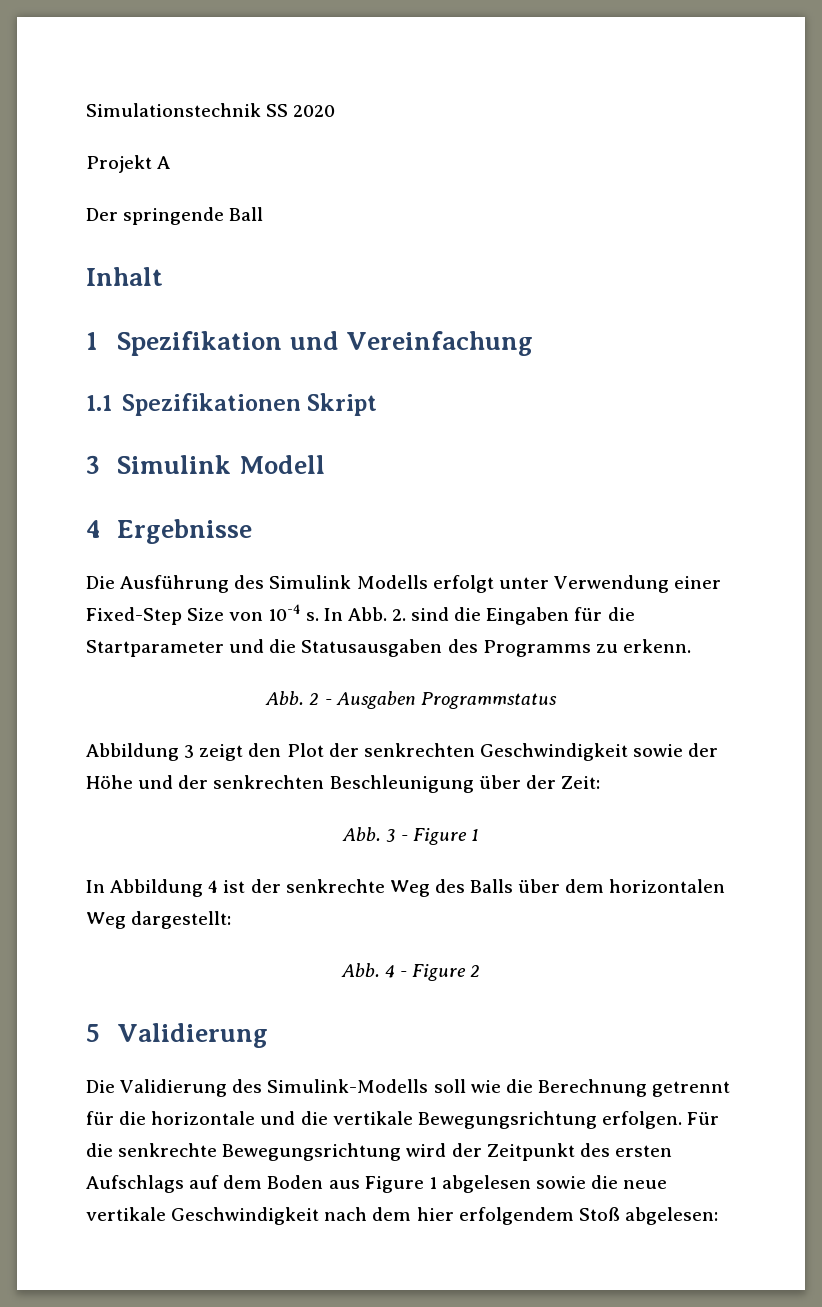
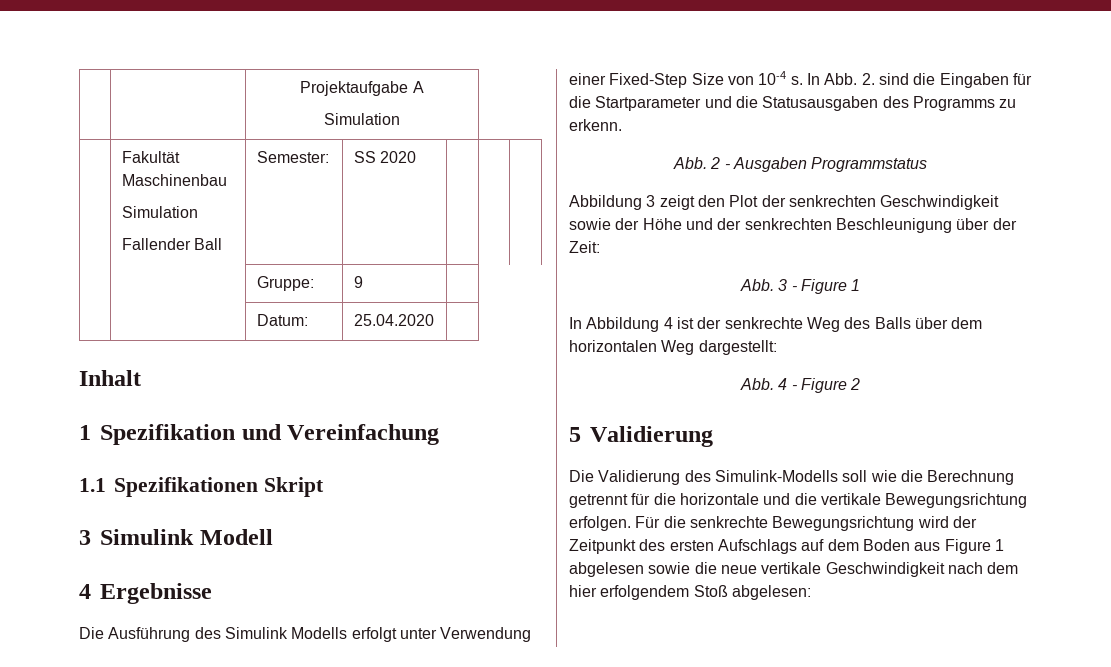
- Simulationstechnik SS 2020
- Projekt A
- Der springende Ball
+ | | Projektaufgabe A
+ Simulation
+ | Fakultät Maschinenbau
+ Simulation
+ Fallender Ball | Semester: | SS 2020 | | |
+ | | Gruppe: | 9 |
+ | | Datum: | 25.04.2020 |

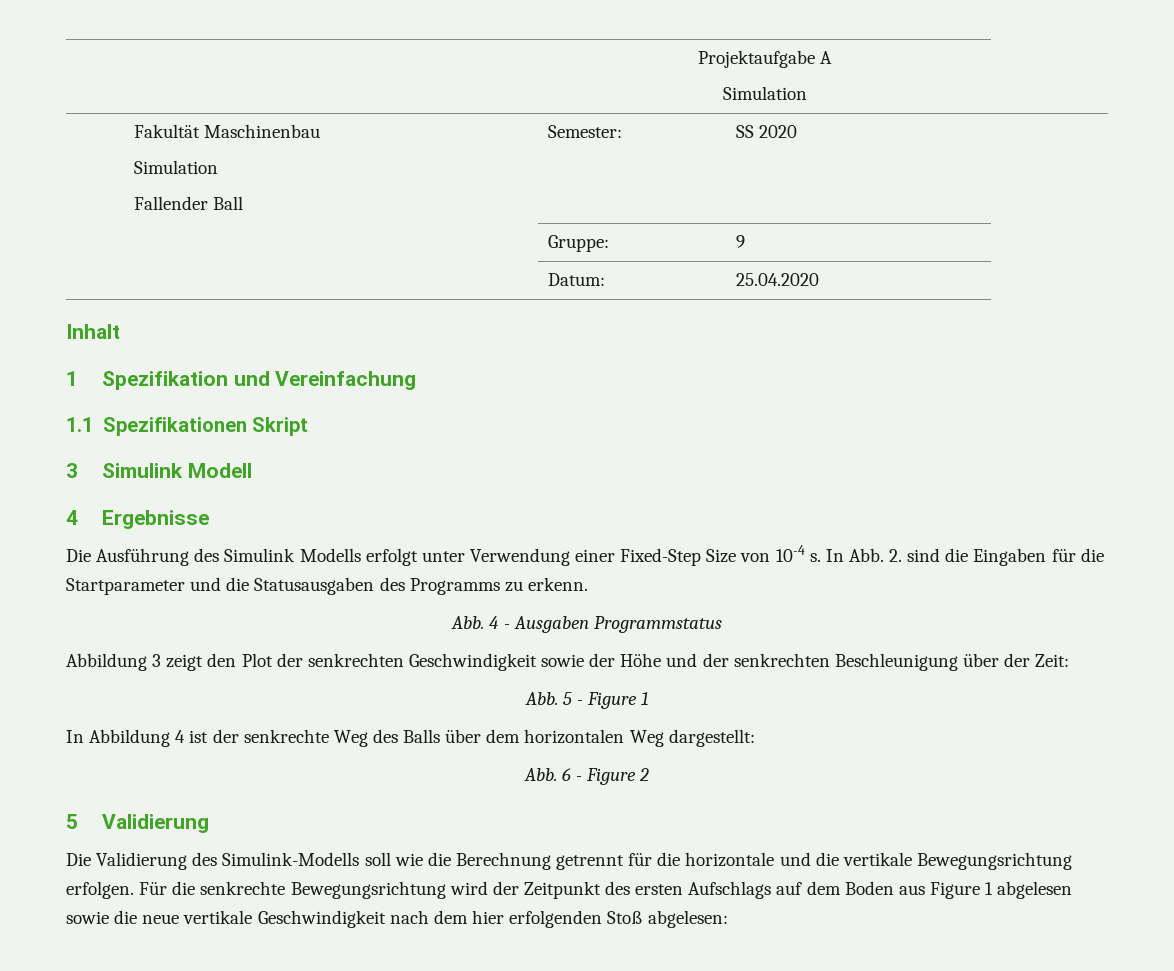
- Abb. 2 - Ausgaben Programmstatus
+ Abb. 4 - Ausgaben Programmstatus
- Abb. 3 - Figure 1
+ Abb. 5 - Figure 1
- Abb. 4 - Figure 2
+ Abb. 6 - Figure 2
- Für die senkrechte Bewegungsrichtung wird der Zeitpunkt des ersten Aufschlags auf dem Boden aus Figure 1 abgelesen sowie die neue vertikale Geschwindigkeit nach dem hier erfolgendem Stoß abgelesen:
+ Für die senkrechte Bewegungsrichtung wird der Zeitpunkt des ersten Aufschlags auf dem Boden aus Figure 1 abgelesen sowie die neue vertikale Geschwindigkeit nach dem hier erfolgenden Stoß abgelesen:

